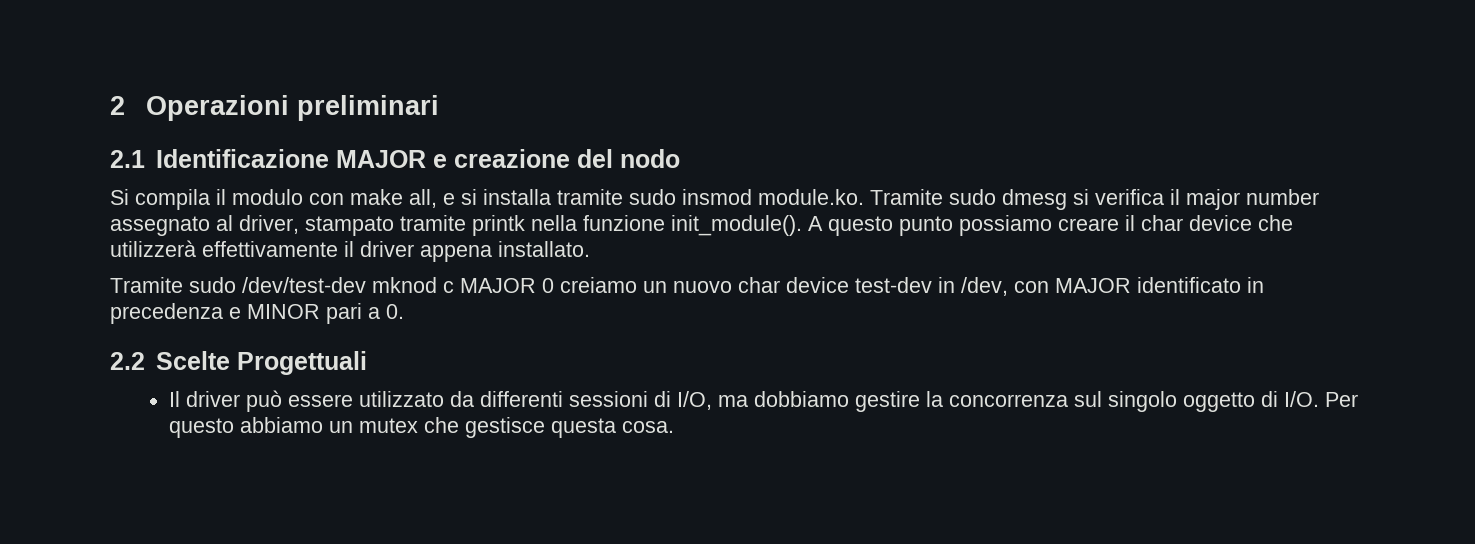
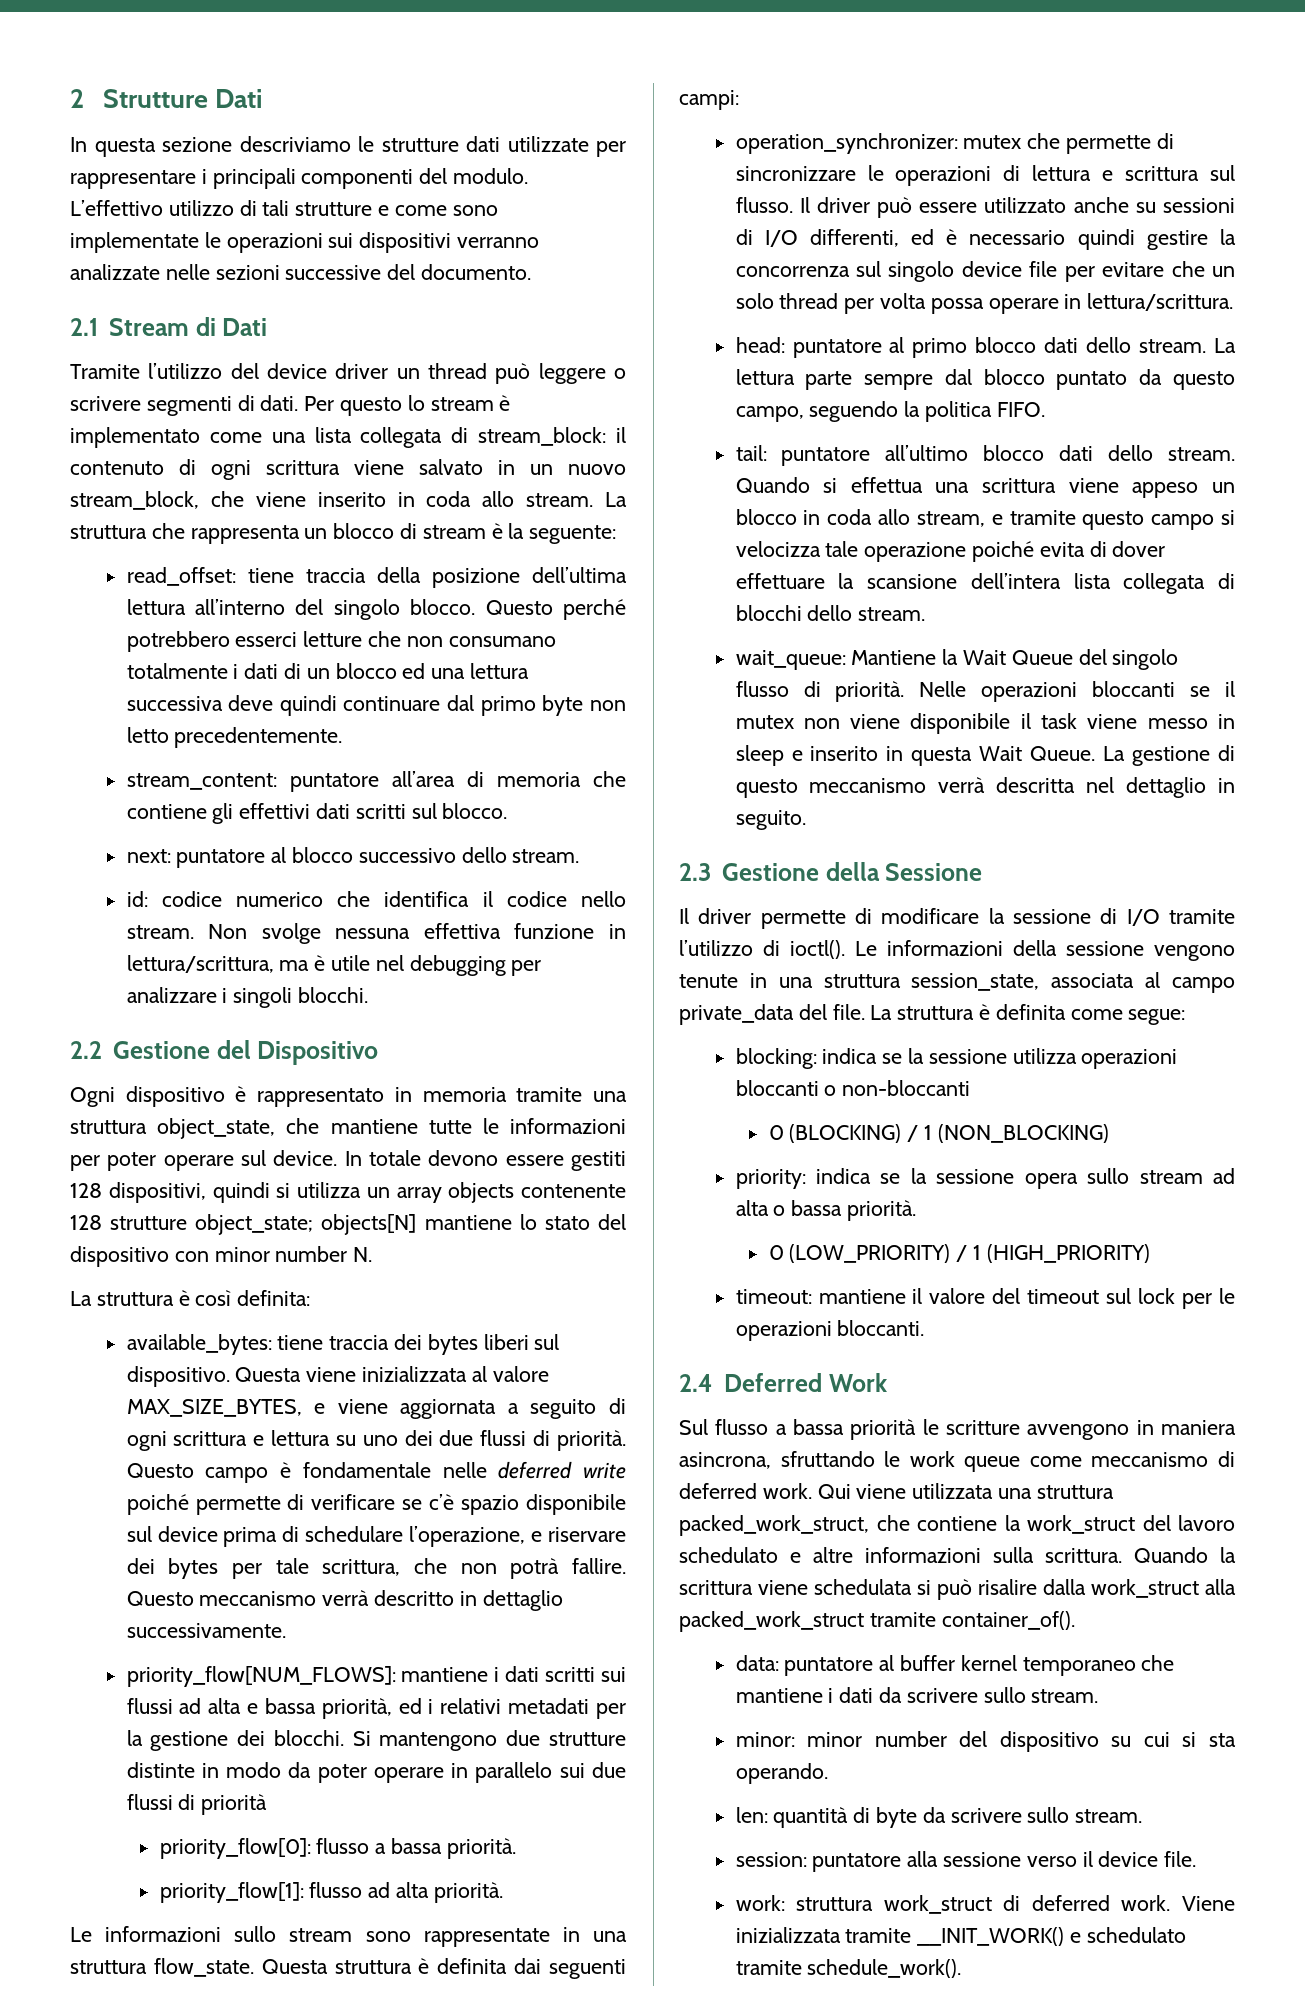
- 2 Operazioni preliminari
- 2.1 Identificazione MAJOR e creazione del nodo
- Si compila il modulo con make all, e si installa tramite sudo insmod module.ko. Tramite sudo dmesg si verifica il major number assegnato al driver, stampato tramite printk nella funzione init_module(). A questo punto possiamo creare il char device che utilizzerà effettivamente il driver appena installato.
- Tramite sudo /dev/test-dev mknod c MAJOR 0 creiamo un nuovo char device test-dev in /dev, con MAJOR identificato in precedenza e MINOR pari a 0.
- 2.2 Scelte Progettuali
- Il driver può essere utilizzato da differenti sessioni di I/O, ma dobbiamo gestire la concorrenza sul singolo oggetto di I/O. Per questo abbiamo un mutex che gestisce questa cosa.
+ 2 Strutture Dati
+ In questa sezione descriviamo le strutture dati utilizzate per rappresentare i principali componenti del modulo. L’effettivo utilizzo di tali strutture e come sono implementate le operazioni sui dispositivi verranno analizzate nelle sezioni successive del documento.
+ 2.1 Stream di Dati
+ Tramite l’utilizzo del device driver un thread può leggere o scrivere segmenti di dati. Per questo lo stream è implementato come una lista collegata di stream_block: il contenuto di ogni scrittura viene salvato in un nuovo stream_block, che viene inserito in coda allo stream. La struttura che rappresenta un blocco di stream è la seguente:
+ read_offset: tiene traccia della posizione dell’ultima lettura all’interno del singolo blocco. Questo perché potrebbero esserci letture che non consumano totalmente i dati di un blocco ed una lettura successiva deve quindi continuare dal primo byte non letto precedentemente.
+ stream_content: puntatore all’area di memoria che contiene gli effettivi dati scritti sul blocco.
+ next: puntatore al blocco successivo dello stream.
+ id: codice numerico che identifica il codice nello stream. Non svolge nessuna effettiva funzione in lettura/scrittura, ma è utile nel debugging per analizzare i singoli blocchi.
+ 2.2 Gestione del Dispositivo
+ Ogni dispositivo è rappresentato in memoria tramite una struttura object_state, che mantiene tutte le informazioni per poter operare sul device. In totale devono essere gestiti 128 dispositivi, quindi si utilizza un array objects contenente 128 strutture object_state; objects[N] mantiene lo stato del dispositivo con minor number N.
+ La struttura è così definita:
+ available_bytes: tiene traccia dei bytes liberi sul dispositivo. Questa viene inizializzata al valore MAX_SIZE_BYTES, e viene aggiornata a seguito di ogni scrittura e lettura su uno dei due flussi di priorità. Questo campo è fondamentale nelle deferred write poiché permette di verificare se c’è spazio disponibile sul device prima di schedulare l’operazione, e riservare dei bytes per tale scrittura, che non potrà fallire. Questo meccanismo verrà descritto in dettaglio successivamente.
+ priority_flow[NUM_FLOWS]: mantiene i dati scritti sui flussi ad alta e bassa priorità, ed i relativi metadati per la gestione dei blocchi. Si mantengono due strutture distinte in modo da poter operare in parallelo sui due flussi di priorità
+ priority_flow[0]: flusso a bassa priorità.
+ priority_flow[1]: flusso ad alta priorità.
+ Le informazioni sullo stream sono rappresentate in una struttura flow_state. Questa struttura è definita dai seguenti campi:
+ operation_synchronizer: mutex che permette di sincronizzare le operazioni di lettura e scrittura sul flusso. Il driver può essere utilizzato anche su sessioni di I/O differenti, ed è necessario quindi gestire la concorrenza sul singolo device file per evitare che un solo thread per volta possa operare in lettura/scrittura.
+ head: puntatore al primo blocco dati dello stream. La lettura parte sempre dal blocco puntato da questo campo, seguendo la politica FIFO.
+ tail: puntatore all’ultimo blocco dati dello stream. Quando si effettua una scrittura viene appeso un blocco in coda allo stream, e tramite questo campo si velocizza tale operazione poiché evita di dover effettuare la scansione dell’intera lista collegata di blocchi dello stream.
+ wait_queue: Mantiene la Wait Queue del singolo flusso di priorità. Nelle operazioni bloccanti se il mutex non viene disponibile il task viene messo in sleep e inserito in questa Wait Queue. La gestione di questo meccanismo verrà descritta nel dettaglio in seguito.
+ 2.3 Gestione della Sessione
+ Il driver permette di modificare la sessione di I/O tramite l’utilizzo di ioctl(). Le informazioni della sessione vengono tenute in una struttura session_state, associata al campo private_data del file. La struttura è definita come segue:
+ blocking: indica se la sessione utilizza operazioni bloccanti o non-bloccanti
+ 0 (BLOCKING) / 1 (NON_BLOCKING)
+ priority: indica se la sessione opera sullo stream ad alta o bassa priorità.
+ 0 (LOW_PRIORITY) / 1 (HIGH_PRIORITY)
+ timeout: mantiene il valore del timeout sul lock per le operazioni bloccanti.
+ 2.4 Deferred Work
+ Sul flusso a bassa priorità le scritture avvengono in maniera asincrona, sfruttando le work queue come meccanismo di deferred work. Qui viene utilizzata una struttura packed_work_struct, che contiene la work_struct del lavoro schedulato e altre informazioni sulla scrittura. Quando la scrittura viene schedulata si può risalire dalla work_struct alla packed_work_struct tramite container_of().
+ data: puntatore al buffer kernel temporaneo che mantiene i dati da scrivere sullo stream.
+ minor: minor number del dispositivo su cui si sta operando.
+ len: quantità di byte da scrivere sullo stream.
+ session: puntatore alla sessione verso il device file.
+ work: struttura work_struct di deferred work. Viene inizializzata tramite __INIT_WORK() e schedulato tramite schedule_work().

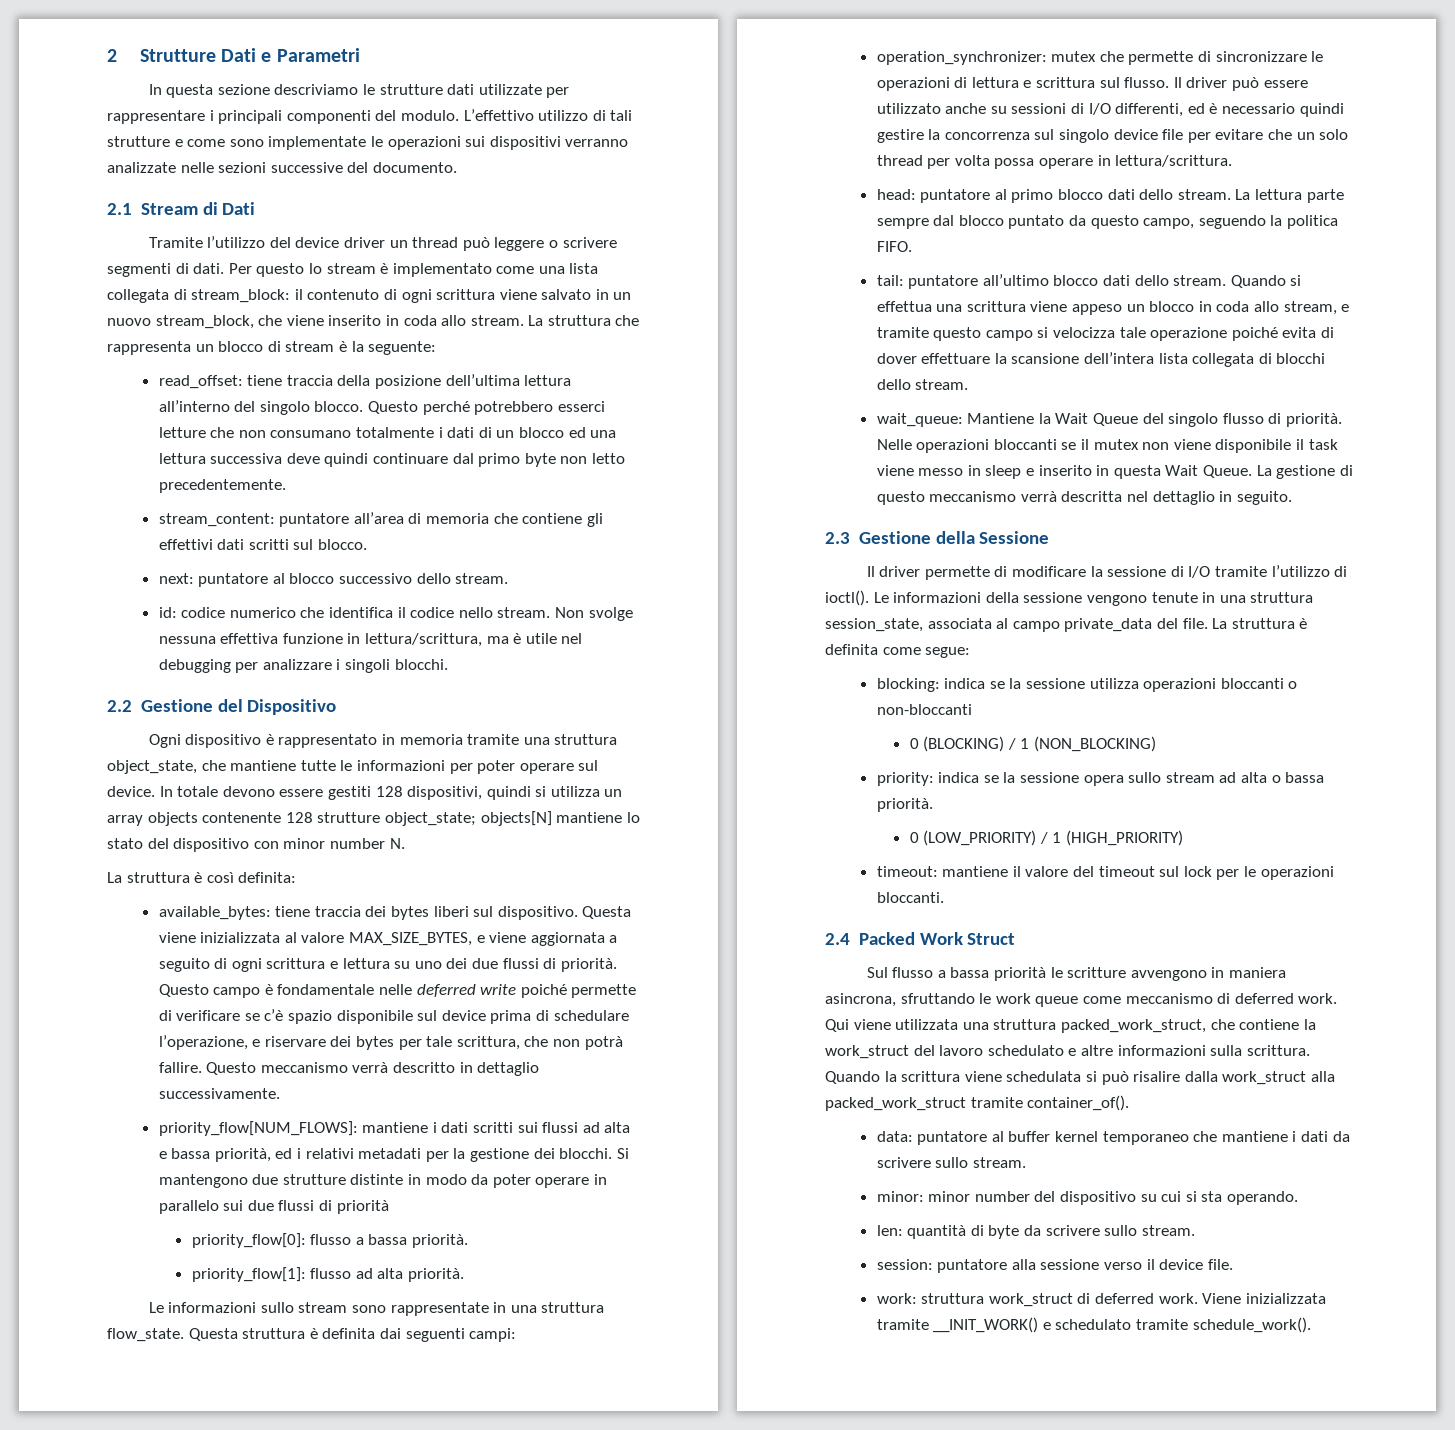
- 2 Strutture Dati
+ 2 Strutture Dati e Parametri
- 2.4 Deferred Work
+ 2.4 Packed Work Struct

